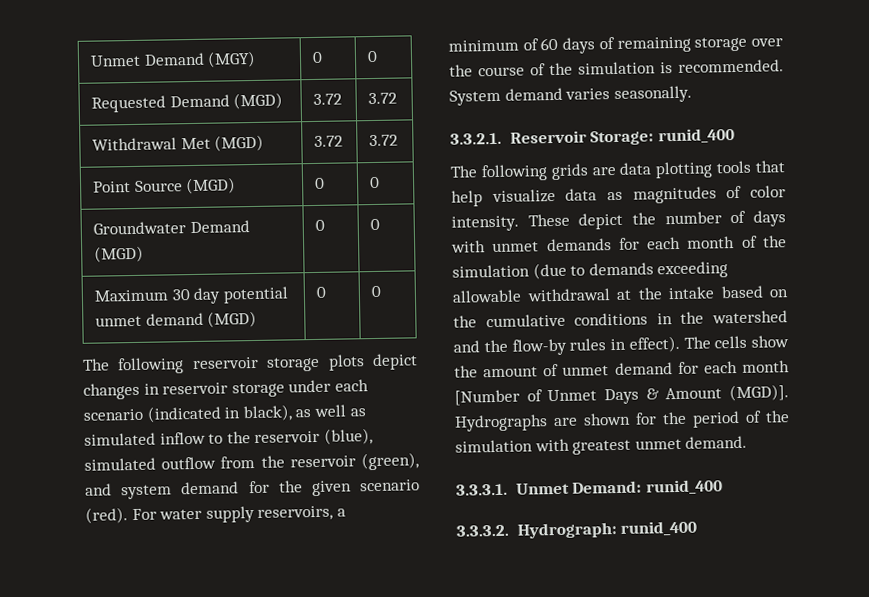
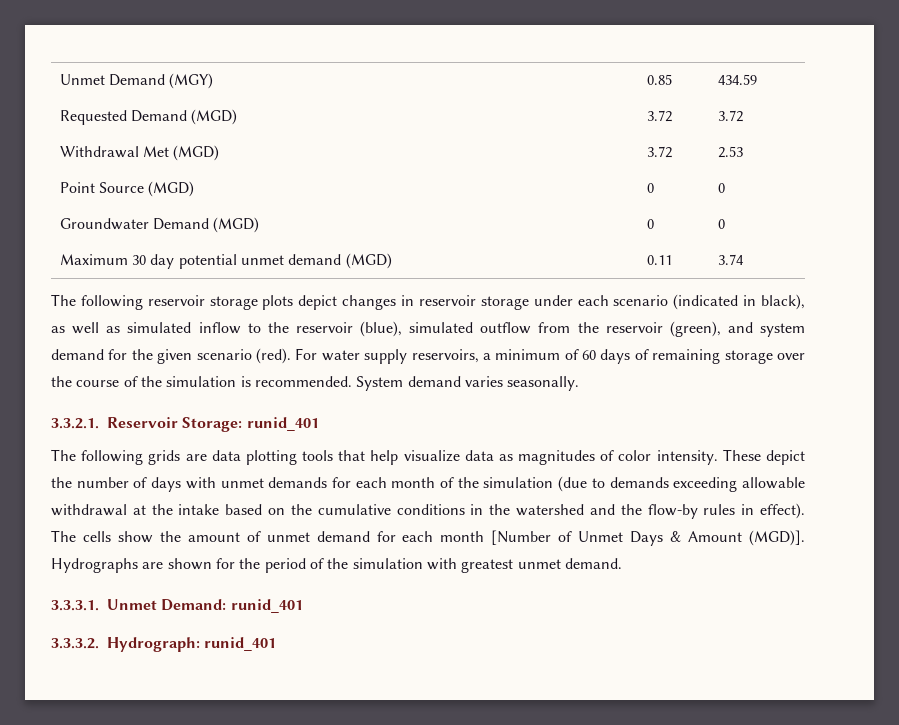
- Unmet Demand (MGY) | 0 | 0
+ Unmet Demand (MGY) | 0.85 | 434.59
- Withdrawal Met (MGD) | 3.72 | 3.72
+ Withdrawal Met (MGD) | 3.72 | 2.53
- Maximum 30 day potential unmet demand (MGD) | 0 | 0
+ Maximum 30 day potential unmet demand (MGD) | 0.11 | 3.74
- 3.3.2.1. Reservoir Storage: runid_400
+ 3.3.2.1. Reservoir Storage: runid_401
- 3.3.3.1. Unmet Demand: runid_400
+ 3.3.3.1. Unmet Demand: runid_401
- 3.3.3.2. Hydrograph: runid_400
+ 3.3.3.2. Hydrograph: runid_401

